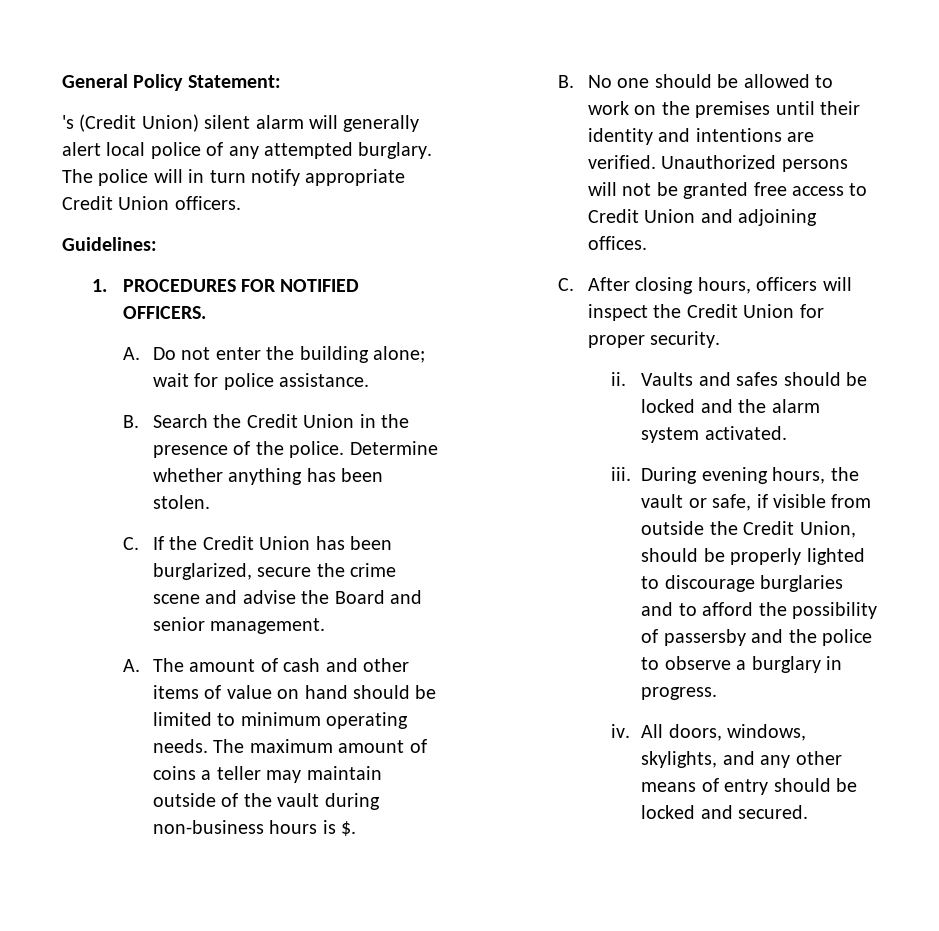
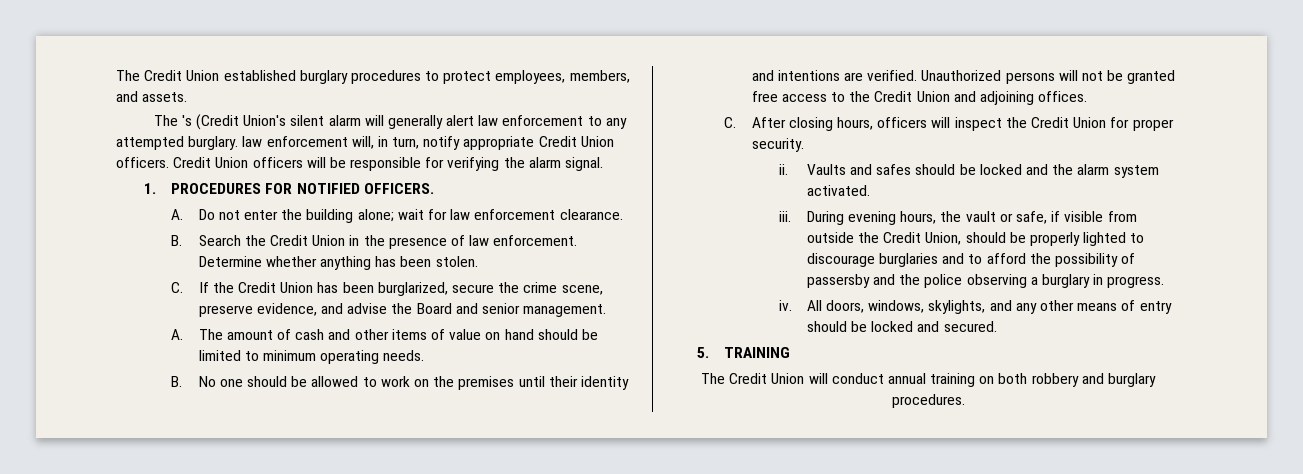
- General Policy Statement:
- 's (Credit Union) silent alarm will generally alert local police of any attempted burglary. The police will in turn notify appropriate Credit Union officers.
- Guidelines:
+ The Credit Union established burglary procedures to protect employees, members, and assets.
+ The 's (Credit Union's silent alarm will generally alert law enforcement to any attempted burglary. law enforcement will, in turn, notify appropriate Credit Union officers. Credit Union officers will be responsible for verifying the alarm signal.
- A. Do not enter the building alone; wait for police assistance.
+ A. Do not enter the building alone; wait for law enforcement clearance.
- B. Search the Credit Union in the presence of the police.
+ B. Search the Credit Union in the presence of law enforcement.
- C. If the Credit Union has been burglarized, secure the crime scene and advise the Board and senior management.
+ C. If the Credit Union has been burglarized, secure the crime scene, preserve evidence, and advise the Board and senior management.
- The maximum amount of coins a teller may maintain outside of the vault during non-business hours is $.
- Unauthorized persons will not be granted free access to Credit Union and adjoining offices.
+ Unauthorized persons will not be granted free access to the Credit Union and adjoining offices.
- During evening hours, the vault or safe, if visible from outside the Credit Union, should be properly lighted to discourage burglaries and to afford the possibility of passersby and the police to observe a burglary in progress.
+ During evening hours, the vault or safe, if visible from outside the Credit Union, should be properly lighted to discourage burglaries and to afford the possibility of passersby and the police observing a burglary in progress.
+ 5. TRAINING
+ The Credit Union will conduct annual training on both robbery and burglary procedures.

